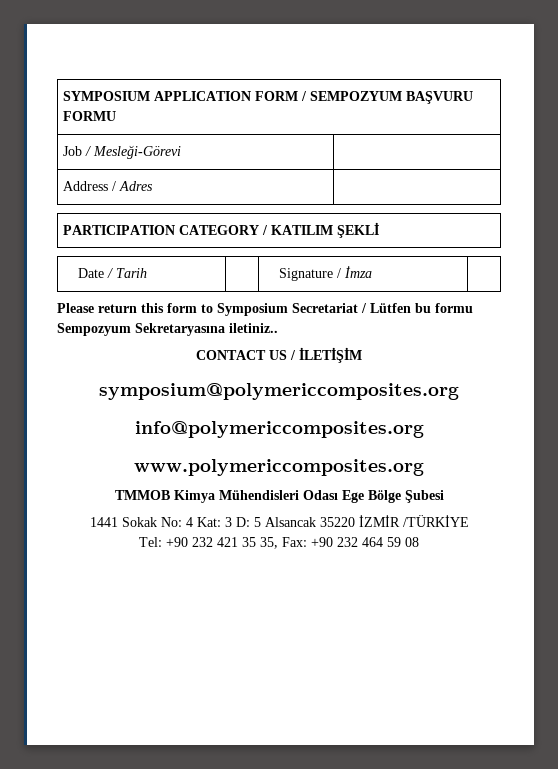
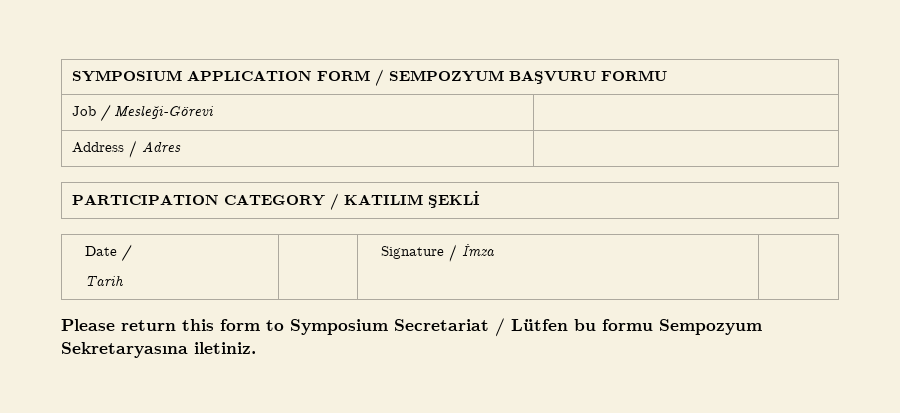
- Date / Tarih | | Signature / İmza |
+ Date /
+ Tarih | | Signature / İmza |
- Please return this form to Symposium Secretariat / Lütfen bu formu Sempozyum Sekretaryasına iletiniz..
- CONTACT US / İLETİŞİM
- symposium@polymericcomposites.org
- info@polymericcomposites.org
- www.polymericcomposites.org
- TMMOB Kimya Mühendisleri Odası Ege Bölge Şubesi
- 1441 Sokak No: 4 Kat: 3 D: 5 Alsancak 35220 İZMİR /TÜRKİYE
- Tel: +90 232 421 35 35, Fax: +90 232 464 59 08
+ Please return this form to Symposium Secretariat / Lütfen bu formu Sempozyum Sekretaryasına iletiniz.

